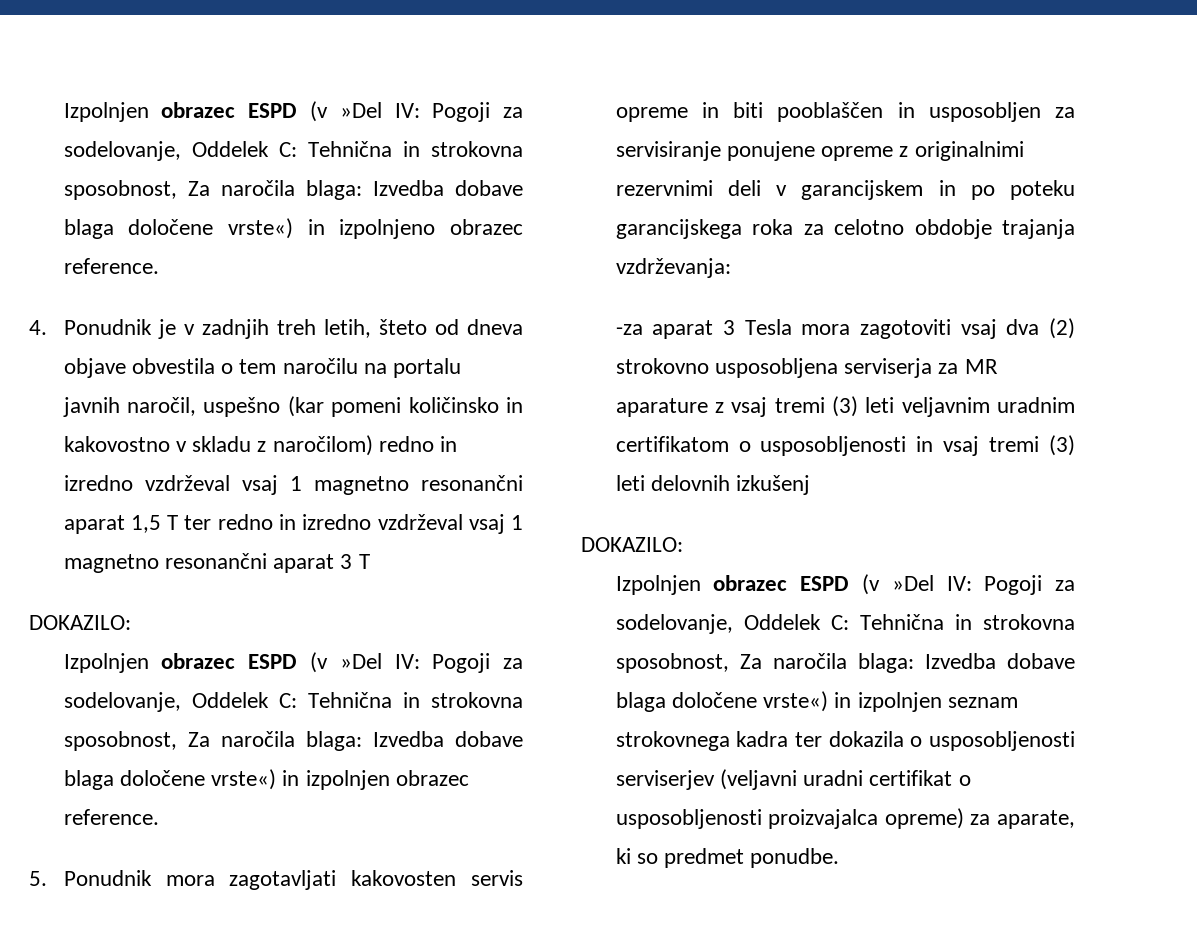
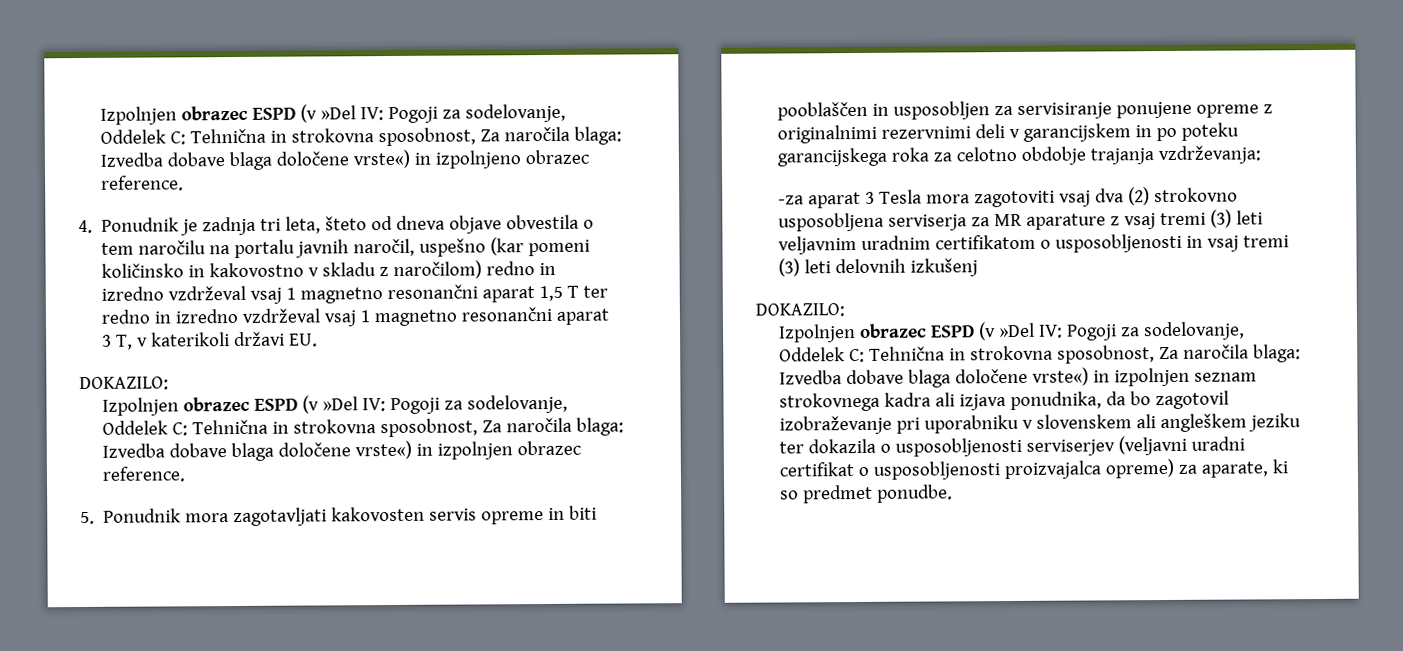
- 4. Ponudnik je v zadnjih treh letih, šteto od dneva objave obvestila o tem naročilu na portalu javnih naročil, uspešno (kar pomeni količinsko in kakovostno v skladu z naročilom) redno in izredno vzdrževal vsaj 1 magnetno resonančni aparat 1,5 T ter redno in izredno vzdrževal vsaj 1 magnetno resonančni aparat 3 T
+ 4. Ponudnik je zadnja tri leta, šteto od dneva objave obvestila o tem naročilu na portalu javnih naročil, uspešno (kar pomeni količinsko in kakovostno v skladu z naročilom) redno in izredno vzdrževal vsaj 1 magnetno resonančni aparat 1,5 T ter redno in izredno vzdrževal vsaj 1 magnetno resonančni aparat 3 T, v katerikoli državi EU.
- Izpolnjen obrazec ESPD (v »Del IV: Pogoji za sodelovanje, Oddelek C: Tehnična in strokovna sposobnost, Za naročila blaga: Izvedba dobave blaga določene vrste«) in izpolnjen seznam strokovnega kadra ter dokazila o usposobljenosti serviserjev (veljavni uradni certifikat o usposobljenosti proizvajalca opreme) za aparate, ki so predmet ponudbe.
+ Izpolnjen obrazec ESPD (v »Del IV: Pogoji za sodelovanje, Oddelek C: Tehnična in strokovna sposobnost, Za naročila blaga: Izvedba dobave blaga določene vrste«) in izpolnjen seznam strokovnega kadra ali izjava ponudnika, da bo zagotovil izobraževanje pri uporabniku v slovenskem ali angleškem jeziku ter dokazila o usposobljenosti serviserjev (veljavni uradni certifikat o usposobljenosti proizvajalca opreme) za aparate, ki so predmet ponudbe.

